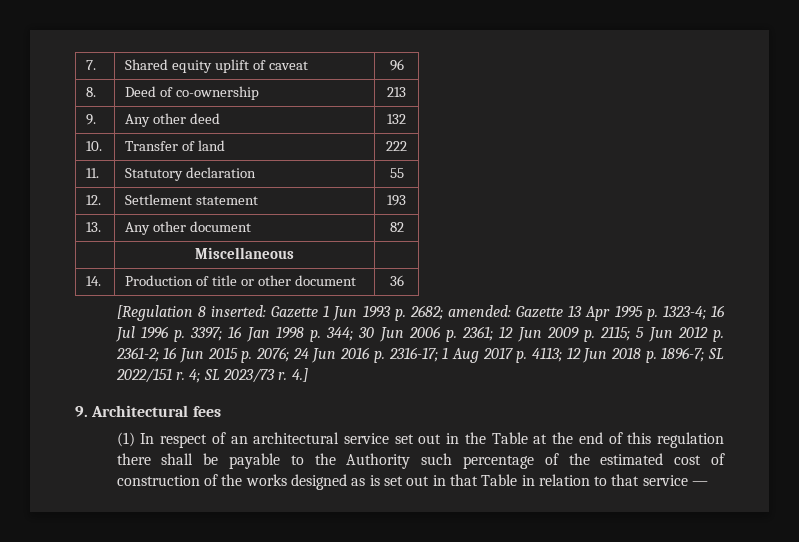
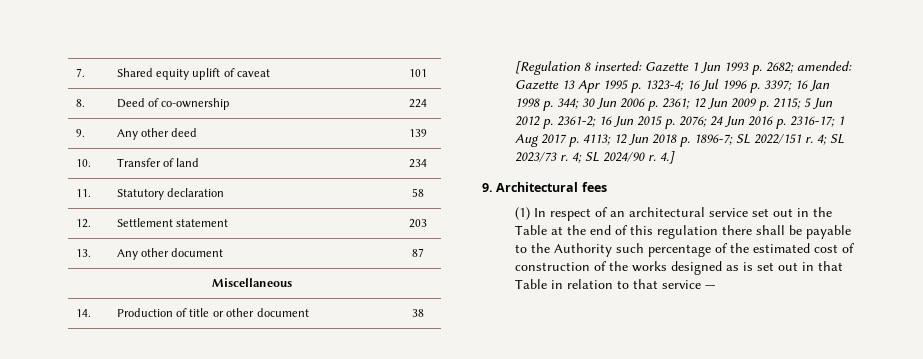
- 7. | Shared equity uplift of caveat | 96
+ 7. | Shared equity uplift of caveat | 101
- 8. | Deed of co-ownership | 213
+ 8. | Deed of co-ownership | 224
- 9. | Any other deed | 132
+ 9. | Any other deed | 139
- 10. | Transfer of land | 222
+ 10. | Transfer of land | 234
- 11. | Statutory declaration | 55
+ 11. | Statutory declaration | 58
- 12. | Settlement statement | 193
+ 12. | Settlement statement | 203
- 13. | Any other document | 82
+ 13. | Any other document | 87
- 14. | Production of title or other document | 36
+ 14. | Production of title or other document | 38
+ 4; SL 2024/90 r.

